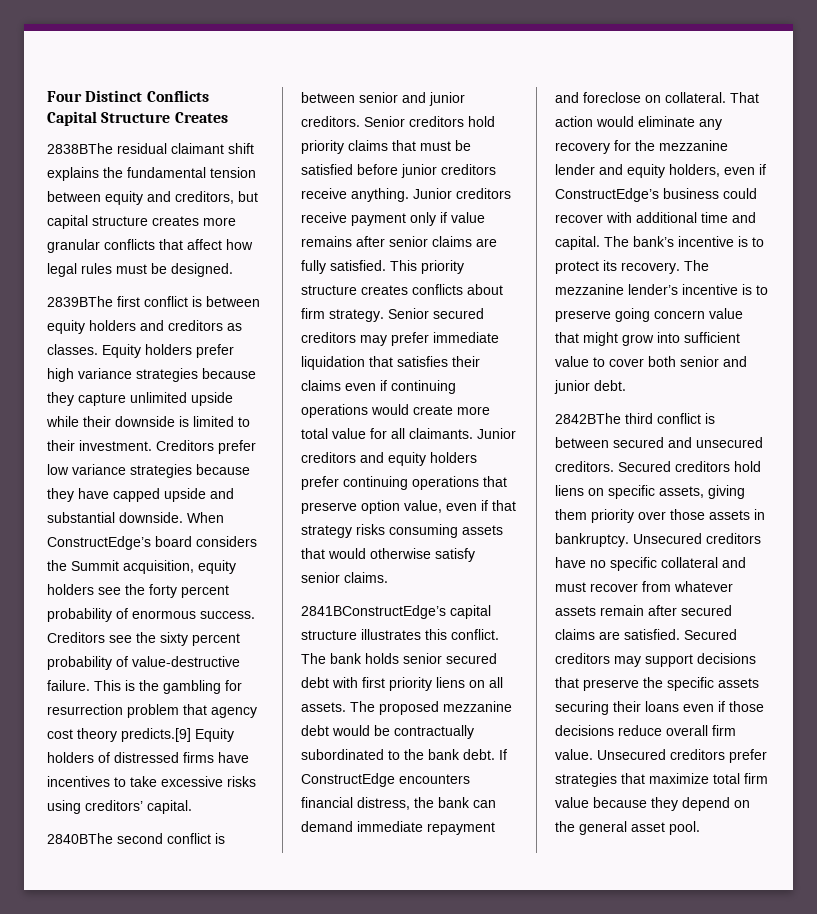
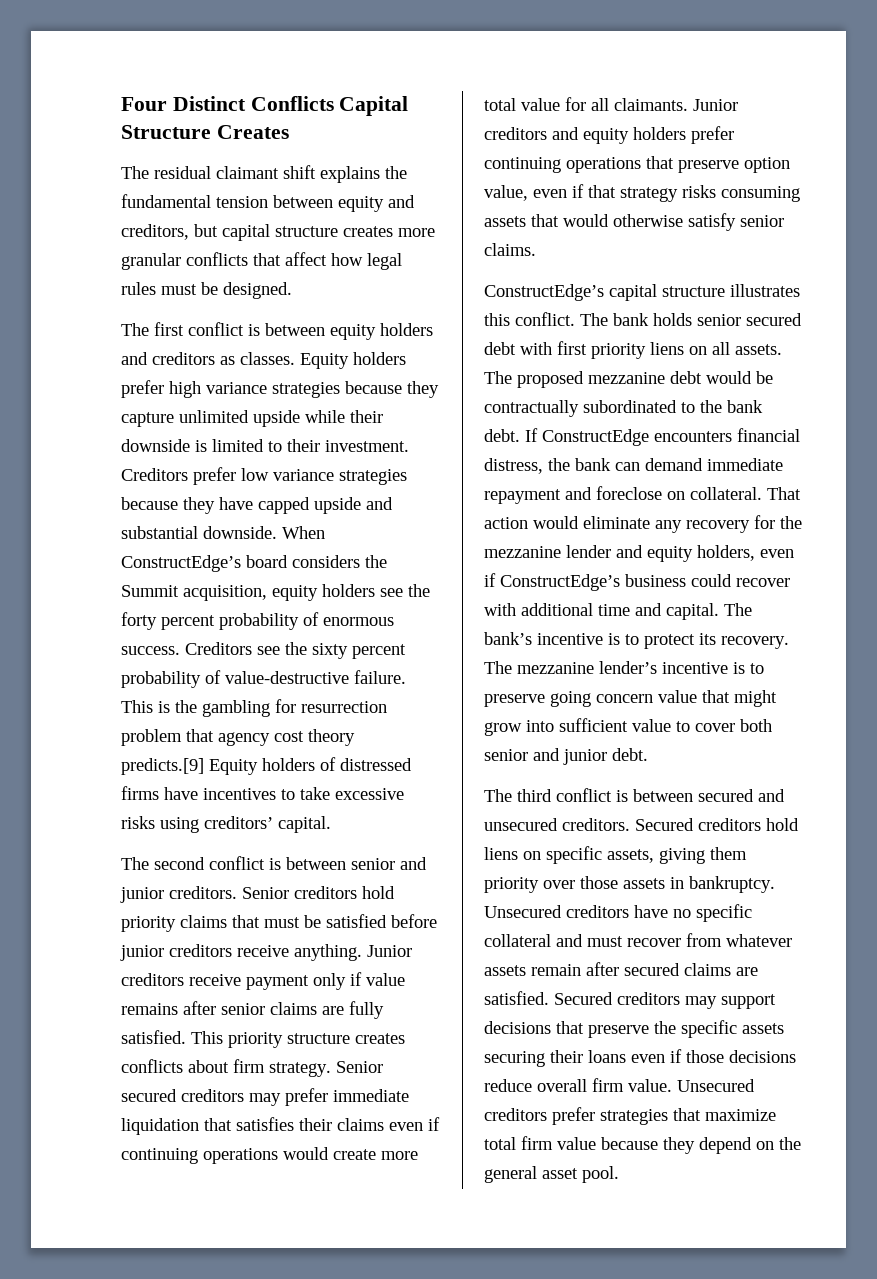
- 2838BThe residual claimant shift explains the fundamental tension between equity and creditors, but capital structure creates more granular conflicts that affect how legal rules must be designed.
+ The residual claimant shift explains the fundamental tension between equity and creditors, but capital structure creates more granular conflicts that affect how legal rules must be designed.
- 2839BThe first conflict is between equity holders and creditors as classes.
+ The first conflict is between equity holders and creditors as classes.
- 2840BThe second conflict is between senior and junior creditors.
+ The second conflict is between senior and junior creditors.
- 2841BConstructEdge’s capital structure illustrates this conflict.
+ ConstructEdge’s capital structure illustrates this conflict.
- 2842BThe third conflict is between secured and unsecured creditors.
+ The third conflict is between secured and unsecured creditors.

